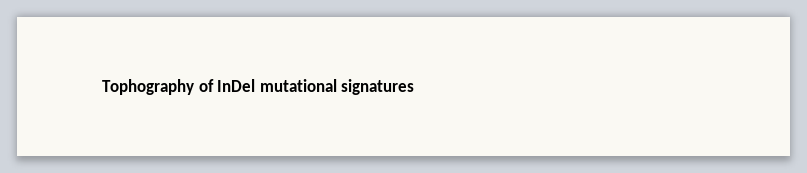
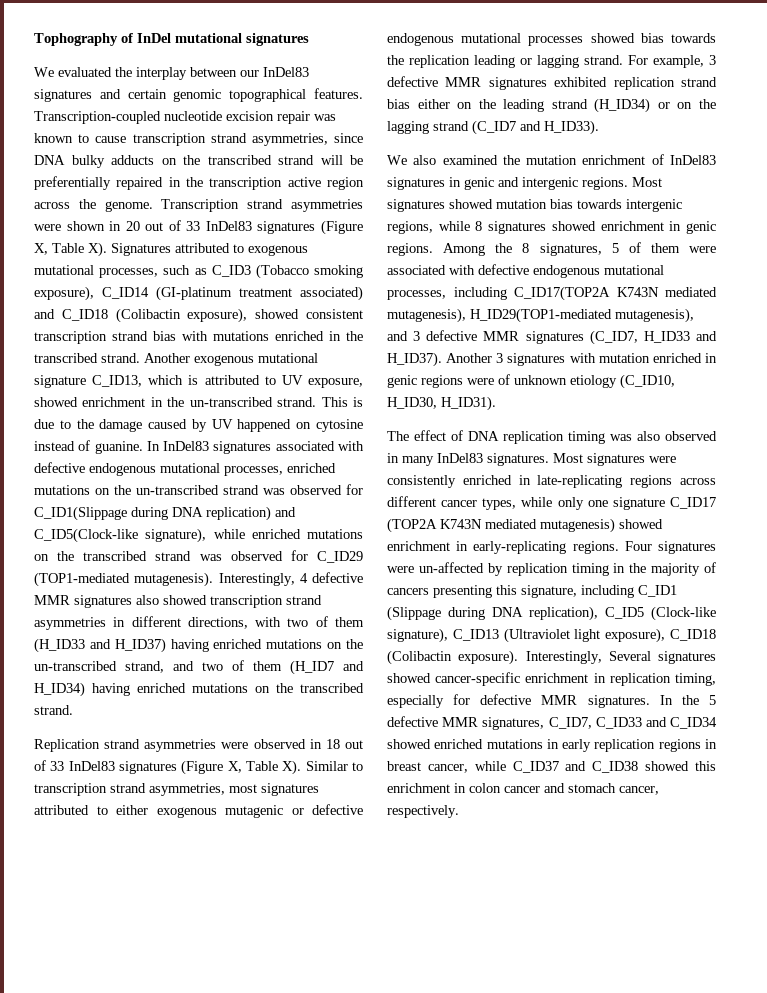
+ We evaluated the interplay between our InDel83 signatures and certain genomic topographical features. Transcription-coupled nucleotide excision repair was known to cause transcription strand asymmetries, since DNA bulky adducts on the transcribed strand will be preferentially repaired in the transcription active region across the genome. Transcription strand asymmetries were shown in 20 out of 33 InDel83 signatures (Figure X, Table X). Signatures attributed to exogenous mutational processes, such as C_ID3 (Tobacco smoking exposure), C_ID14 (GI-platinum treatment associated) and C_ID18 (Colibactin exposure), showed consistent transcription strand bias with mutations enriched in the transcribed strand. Another exogenous mutational signature C_ID13, which is attributed to UV exposure, showed enrichment in the un-transcribed strand. This is due to the damage caused by UV happened on cytosine instead of guanine. In InDel83 signatures associated with defective endogenous mutational processes, enriched mutations on the un-transcribed strand was observed for C_ID1(Slippage during DNA replication) and C_ID5(Clock-like signature), while enriched mutations on the transcribed strand was observed for C_ID29 (TOP1-mediated mutagenesis). Interestingly, 4 defective MMR signatures also showed transcription strand asymmetries in different directions, with two of them (H_ID33 and H_ID37) having enriched mutations on the un-transcribed strand, and two of them (H_ID7 and H_ID34) having enriched mutations on the transcribed strand.
+ Replication strand asymmetries were observed in 18 out of 33 InDel83 signatures (Figure X, Table X). Similar to transcription strand asymmetries, most signatures attributed to either exogenous mutagenic or defective endogenous mutational processes showed bias towards the replication leading or lagging strand. For example, 3 defective MMR signatures exhibited replication strand bias either on the leading strand (H_ID34) or on the lagging strand (C_ID7 and H_ID33).
+ We also examined the mutation enrichment of InDel83 signatures in genic and intergenic regions. Most signatures showed mutation bias towards intergenic regions, while 8 signatures showed enrichment in genic regions. Among the 8 signatures, 5 of them were associated with defective endogenous mutational processes, including C_ID17(TOP2A K743N mediated mutagenesis), H_ID29(TOP1-mediated mutagenesis), and 3 defective MMR signatures (C_ID7, H_ID33 and H_ID37). Another 3 signatures with mutation enriched in genic regions were of unknown etiology (C_ID10, H_ID30, H_ID31).
+ The effect of DNA replication timing was also observed in many InDel83 signatures. Most signatures were consistently enriched in late-replicating regions across different cancer types, while only one signature C_ID17 (TOP2A K743N mediated mutagenesis) showed enrichment in early-replicating regions. Four signatures were un-affected by replication timing in the majority of cancers presenting this signature, including C_ID1 (Slippage during DNA replication), C_ID5 (Clock-like signature), C_ID13 (Ultraviolet light exposure), C_ID18 (Colibactin exposure). Interestingly, Several signatures showed cancer-specific enrichment in replication timing, especially for defective MMR signatures. In the 5 defective MMR signatures, C_ID7, C_ID33 and C_ID34 showed enriched mutations in early replication regions in breast cancer, while C_ID37 and C_ID38 showed this enrichment in colon cancer and stomach cancer, respectively.

